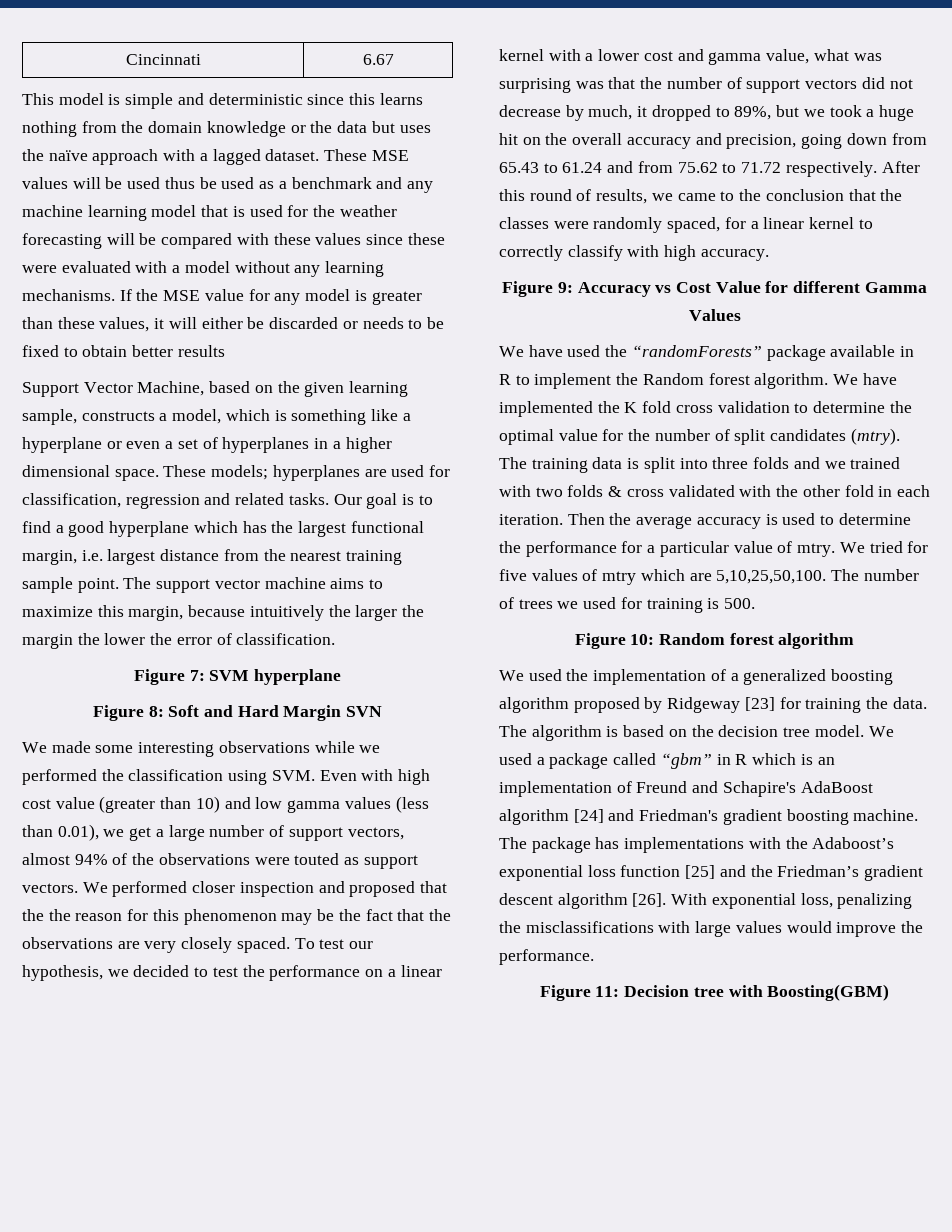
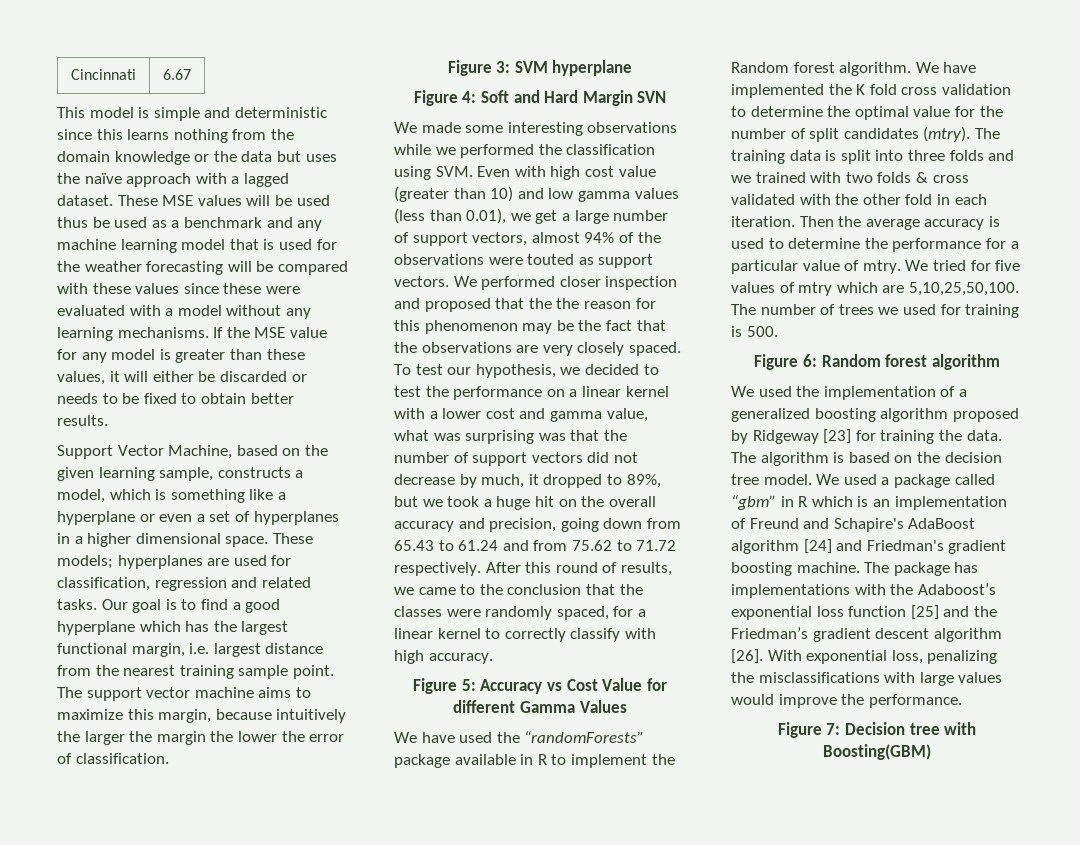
- If the MSE value for any model is greater than these values, it will either be discarded or needs to be fixed to obtain better results
+ If the MSE value for any model is greater than these values, it will either be discarded or needs to be fixed to obtain better results.
- Figure 7: SVM hyperplane
+ Figure 3: SVM hyperplane
- Figure 8: Soft and Hard Margin SVN
+ Figure 4: Soft and Hard Margin SVN
- Figure 9: Accuracy vs Cost Value for different Gamma Values
+ Figure 5: Accuracy vs Cost Value for different Gamma Values
- Figure 10: Random forest algorithm
+ Figure 6: Random forest algorithm
- Figure 11: Decision tree with Boosting(GBM)
+ Figure 7: Decision tree with Boosting(GBM)

